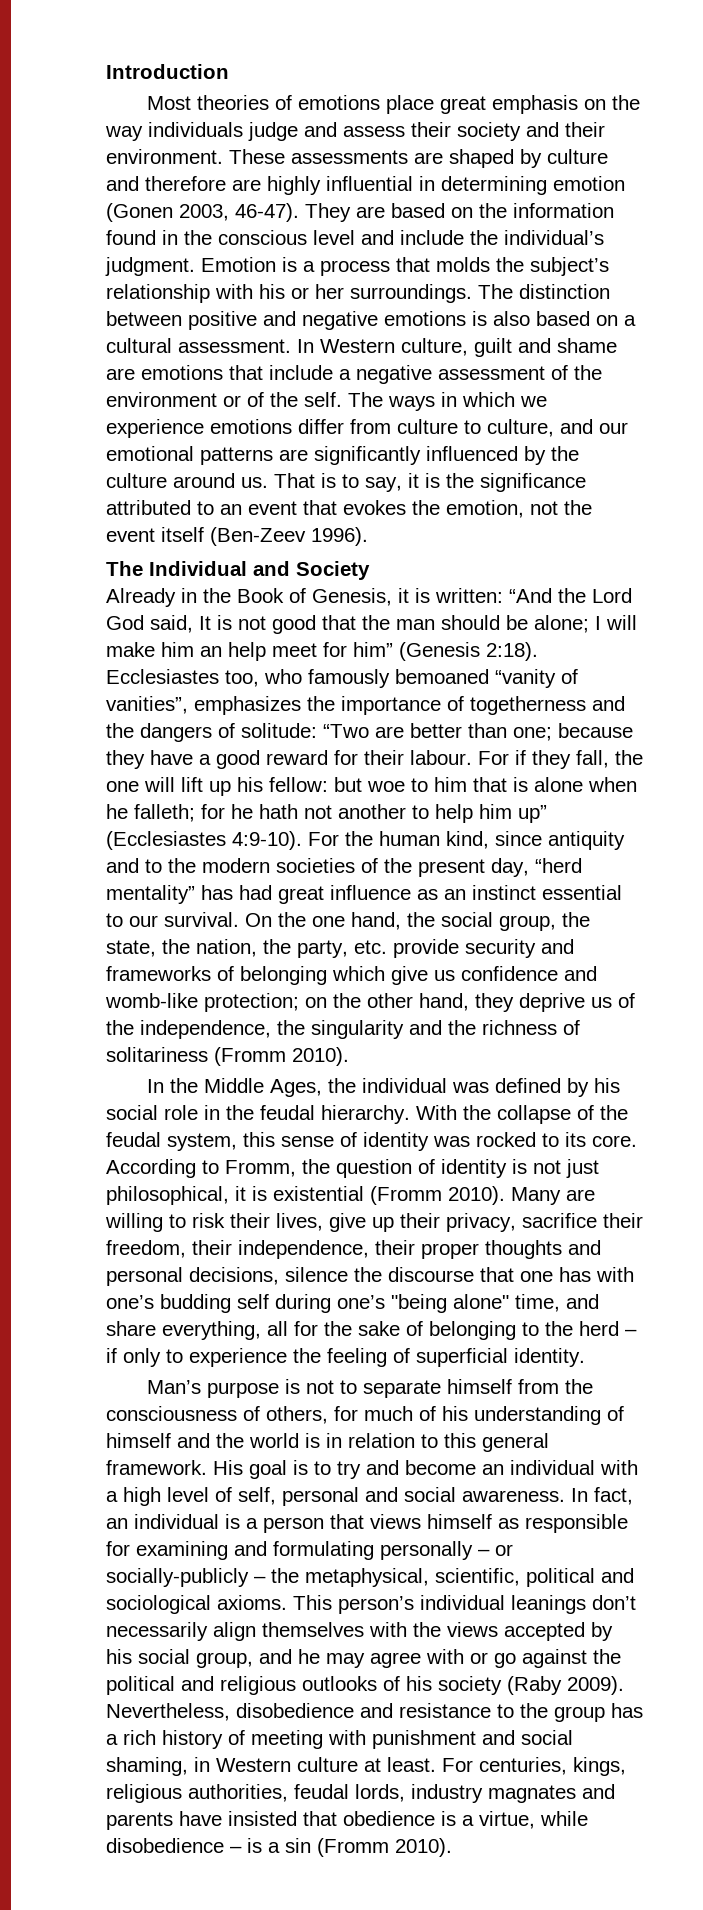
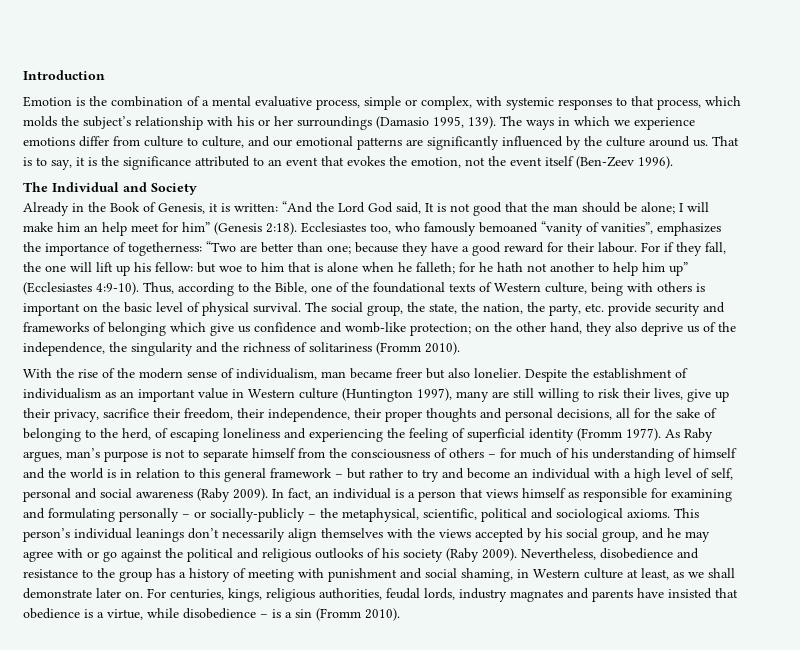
- Most theories of emotions place great emphasis on the way individuals judge and assess their society and their environment. These assessments are shaped by culture and therefore are highly influential in determining emotion (Gonen 2003, 46-47). They are based on the information found in the conscious level and include the individual’s judgment. Emotion is a process that molds the subject’s relationship with his or her surroundings. The distinction between positive and negative emotions is also based on a cultural assessment. In Western culture, guilt and shame are emotions that include a negative assessment of the environment or of the self.
+ Emotion is the combination of a mental evaluative process, simple or complex, with systemic responses to that process, which molds the subject’s relationship with his or her surroundings (Damasio 1995, 139).
- Ecclesiastes too, who famously bemoaned “vanity of vanities”, emphasizes the importance of togetherness and the dangers of solitude: “Two are better than one; because they have a good reward for their labour.
+ Ecclesiastes too, who famously bemoaned “vanity of vanities”, emphasizes the importance of togetherness: “Two are better than one; because they have a good reward for their labour.
- For the human kind, since antiquity and to the modern societies of the present day, “herd mentality” has had great influence as an instinct essential to our survival. On the one hand, the social group, the state, the nation, the party, etc. provide security and frameworks of belonging which give us confidence and womb-like protection; on the other hand, they deprive us of the independence, the singularity and the richness of solitariness (Fromm 2010).
+ Thus, according to the Bible, one of the foundational texts of Western culture, being with others is important on the basic level of physical survival. The social group, the state, the nation, the party, etc. provide security and frameworks of belonging which give us confidence and womb-like protection; on the other hand, they also deprive us of the independence, the singularity and the richness of solitariness (Fromm 2010).
- In the Middle Ages, the individual was defined by his social role in the feudal hierarchy. With the collapse of the feudal system, this sense of identity was rocked to its core. According to Fromm, the question of identity is not just philosophical, it is existential (Fromm 2010). Many are willing to risk their lives, give up their privacy, sacrifice their freedom, their independence, their proper thoughts and personal decisions, silence the discourse that one has with one’s budding self during one’s "being alone" time, and share everything, all for the sake of belonging to the herd – if only to experience the feeling of superficial identity.
- Man’s purpose is not to separate himself from the consciousness of others, for much of his understanding of himself and the world is in relation to this general framework. His goal is to try and become an individual with a high level of self, personal and social awareness.
+ With the rise of the modern sense of individualism, man became freer but also lonelier. Despite the establishment of individualism as an important value in Western culture (Huntington 1997), many are still willing to risk their lives, give up their privacy, sacrifice their freedom, their independence, their proper thoughts and personal decisions, all for the sake of belonging to the herd, of escaping loneliness and experiencing the feeling of superficial identity (Fromm 1977). As Raby argues, man’s purpose is not to separate himself from the consciousness of others – for much of his understanding of himself and the world is in relation to this general framework – but rather to try and become an individual with a high level of self, personal and social awareness (Raby 2009).
- Nevertheless, disobedience and resistance to the group has a rich history of meeting with punishment and social shaming, in Western culture at least.
+ Nevertheless, disobedience and resistance to the group has a history of meeting with punishment and social shaming, in Western culture at least, as we shall demonstrate later on.

